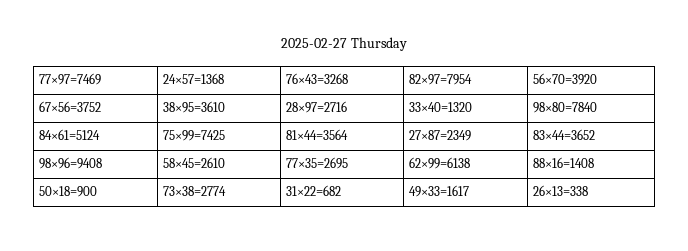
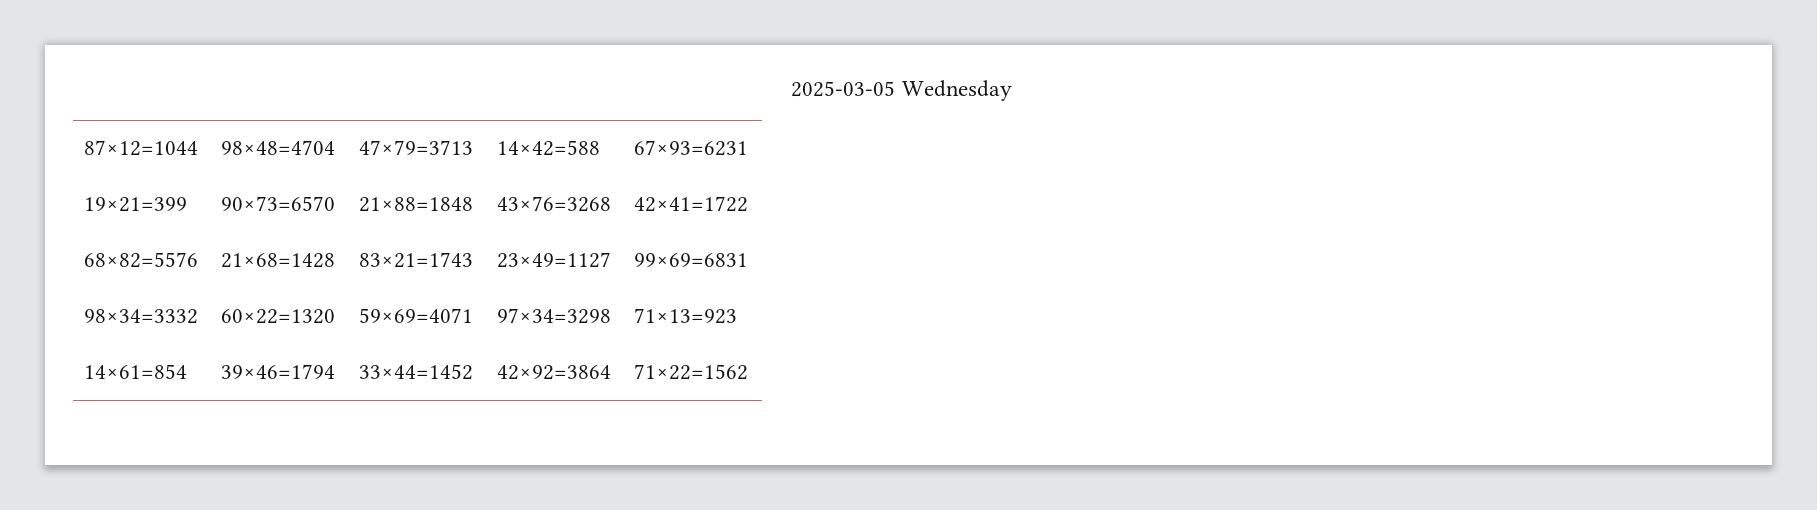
- 2025-02-27 Thursday
- 77×97=7469 | 24×57=1368 | 76×43=3268 | 82×97=7954 | 56×70=3920
- 67×56=3752 | 38×95=3610 | 28×97=2716 | 33×40=1320 | 98×80=7840
- 84×61=5124 | 75×99=7425 | 81×44=3564 | 27×87=2349 | 83×44=3652
- 98×96=9408 | 58×45=2610 | 77×35=2695 | 62×99=6138 | 88×16=1408
- 50×18=900 | 73×38=2774 | 31×22=682 | 49×33=1617 | 26×13=338
+ 2025-03-05 Wednesday
+ 87×12=1044 | 98×48=4704 | 47×79=3713 | 14×42=588 | 67×93=6231
+ 19×21=399 | 90×73=6570 | 21×88=1848 | 43×76=3268 | 42×41=1722
+ 68×82=5576 | 21×68=1428 | 83×21=1743 | 23×49=1127 | 99×69=6831
+ 98×34=3332 | 60×22=1320 | 59×69=4071 | 97×34=3298 | 71×13=923
+ 14×61=854 | 39×46=1794 | 33×44=1452 | 42×92=3864 | 71×22=1562

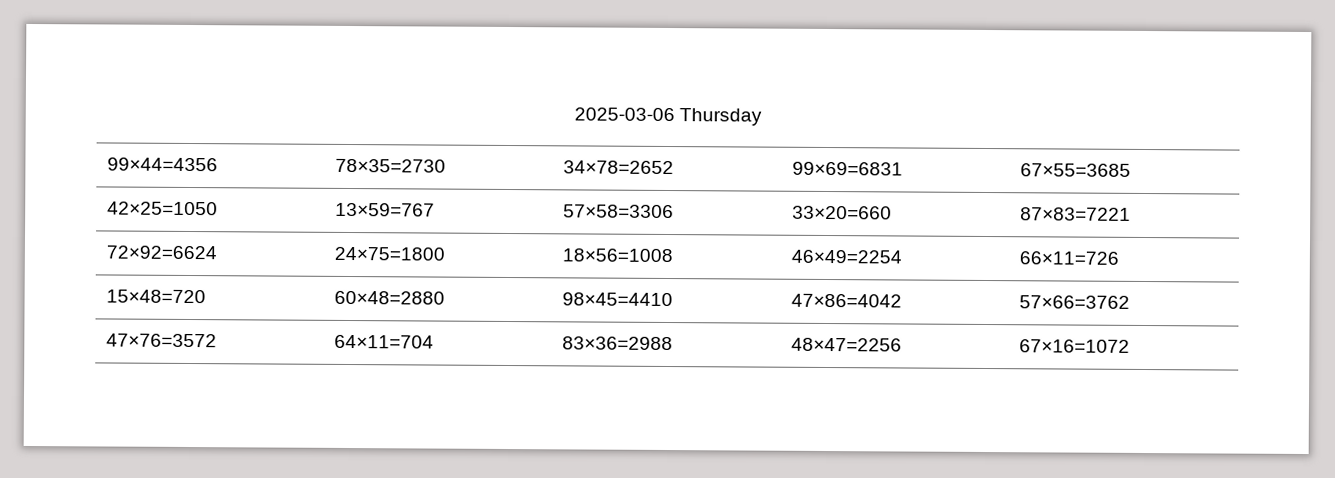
- 2025-03-05 Wednesday
- 87×12=1044 | 98×48=4704 | 47×79=3713 | 14×42=588 | 67×93=6231
- 19×21=399 | 90×73=6570 | 21×88=1848 | 43×76=3268 | 42×41=1722
- 68×82=5576 | 21×68=1428 | 83×21=1743 | 23×49=1127 | 99×69=6831
- 98×34=3332 | 60×22=1320 | 59×69=4071 | 97×34=3298 | 71×13=923
- 14×61=854 | 39×46=1794 | 33×44=1452 | 42×92=3864 | 71×22=1562
+ 2025-03-06 Thursday
+ 99×44=4356 | 78×35=2730 | 34×78=2652 | 99×69=6831 | 67×55=3685
+ 42×25=1050 | 13×59=767 | 57×58=3306 | 33×20=660 | 87×83=7221
+ 72×92=6624 | 24×75=1800 | 18×56=1008 | 46×49=2254 | 66×11=726
+ 15×48=720 | 60×48=2880 | 98×45=4410 | 47×86=4042 | 57×66=3762
+ 47×76=3572 | 64×11=704 | 83×36=2988 | 48×47=2256 | 67×16=1072

